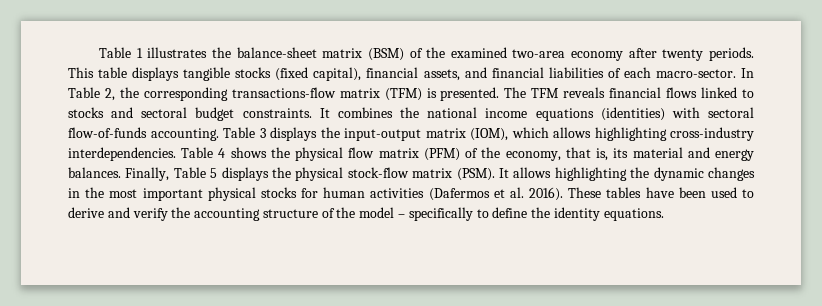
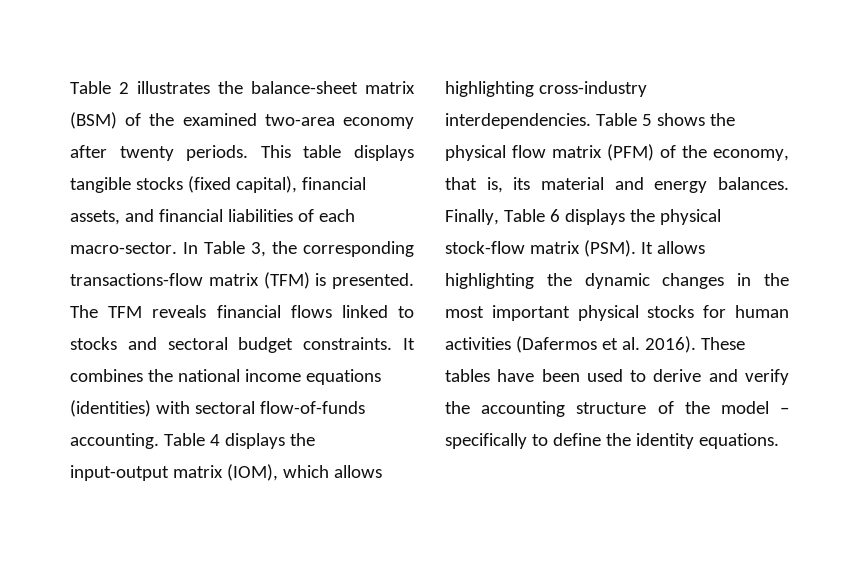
- Table 1 illustrates the balance-sheet matrix (BSM) of the examined two-area economy after twenty periods.
+ Table 2 illustrates the balance-sheet matrix (BSM) of the examined two-area economy after twenty periods.
- In Table 2, the corresponding transactions-flow matrix (TFM) is presented.
+ In Table 3, the corresponding transactions-flow matrix (TFM) is presented.
- Table 3 displays the input-output matrix (IOM), which allows highlighting cross-industry interdependencies.
+ Table 4 displays the input-output matrix (IOM), which allows highlighting cross-industry interdependencies.
- Table 4 shows the physical flow matrix (PFM) of the economy, that is, its material and energy balances.
+ Table 5 shows the physical flow matrix (PFM) of the economy, that is, its material and energy balances.
- Finally, Table 5 displays the physical stock-flow matrix (PSM).
+ Finally, Table 6 displays the physical stock-flow matrix (PSM).

